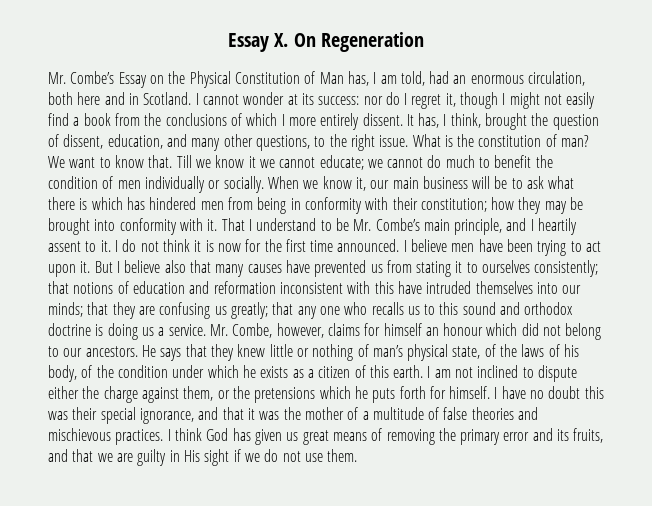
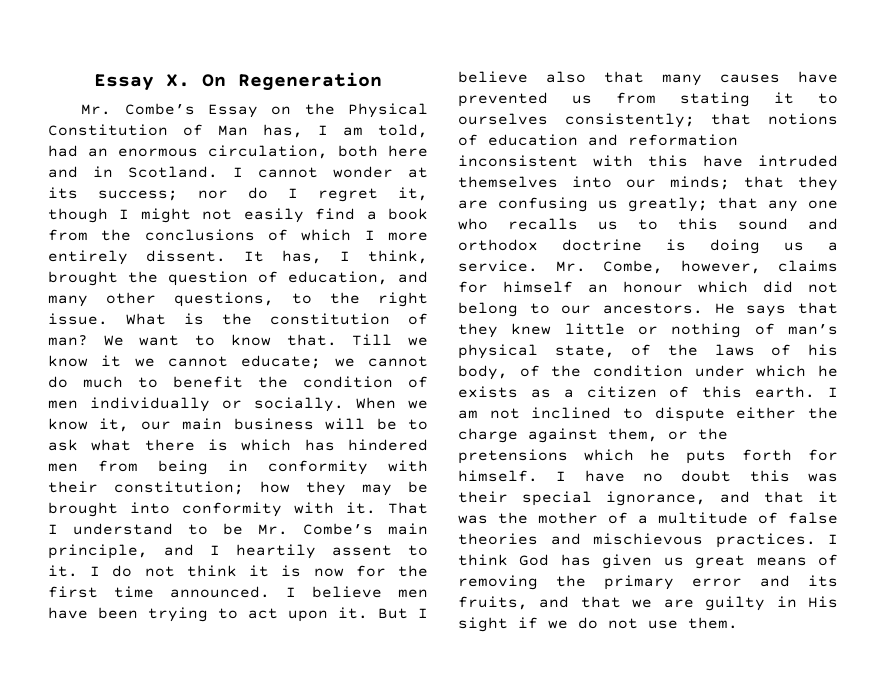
- I cannot wonder at its success: nor do I regret it, though I might not easily find a book from the conclusions of which I more entirely dissent.
+ I cannot wonder at its success; nor do I regret it, though I might not easily find a book from the conclusions of which I more entirely dissent.
- It has, I think, brought the question of dissent, education, and many other questions, to the right issue.
+ It has, I think, brought the question of education, and many other questions, to the right issue.

